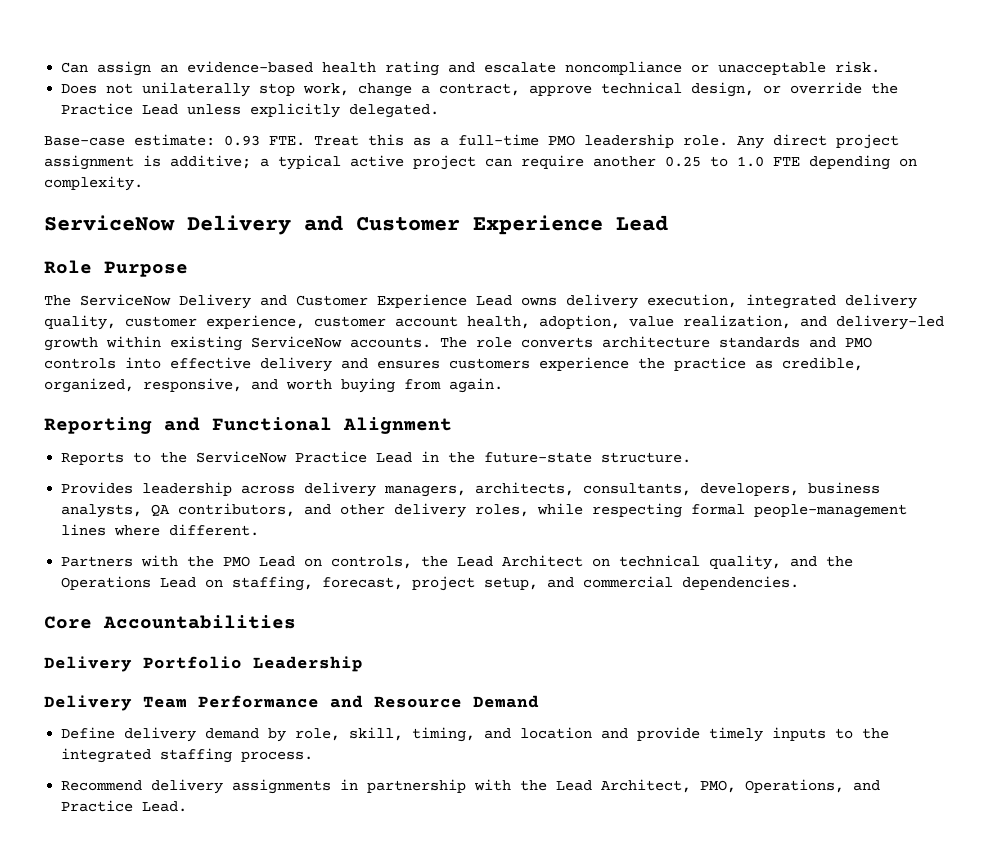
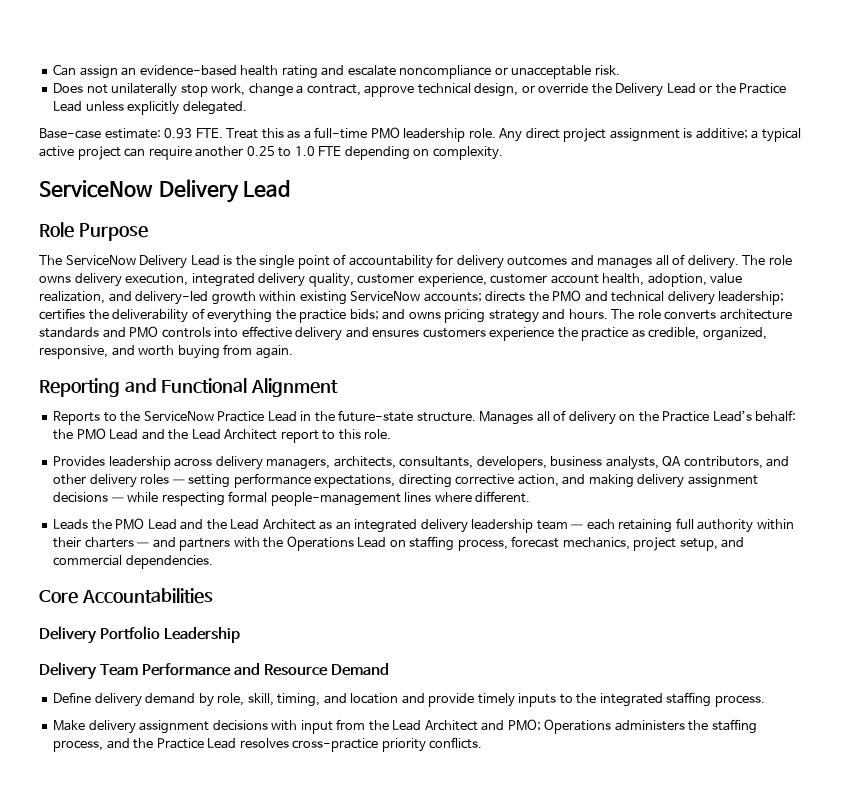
- Does not unilaterally stop work, change a contract, approve technical design, or override the Practice Lead unless explicitly delegated.
+ Does not unilaterally stop work, change a contract, approve technical design, or override the Delivery Lead or the Practice Lead unless explicitly delegated.
  Any direct project assignment is additive; a typical active project can require another 0.25 to 1.0 FTE depending on complexity.
- ServiceNow Delivery and Customer Experience Lead
+ ServiceNow Delivery Lead
- The ServiceNow Delivery and Customer Experience Lead owns delivery execution, integrated delivery quality, customer experience, customer account health, adoption, value realization, and delivery-led growth within existing ServiceNow accounts.
+ The ServiceNow Delivery Lead is the single point of accountability for delivery outcomes and manages all of delivery. The role owns delivery execution, integrated delivery quality, customer experience, customer account health, adoption, value realization, and delivery-led growth within existing ServiceNow accounts; directs the PMO and technical delivery leadership; certifies the deliverability of everything the practice bids; and owns pricing strategy and hours.
+ Manages all of delivery on the Practice Lead’s behalf: the PMO Lead and the Lead Architect report to this role.
- Provides leadership across delivery managers, architects, consultants, developers, business analysts, QA contributors, and other delivery roles, while respecting formal people-management lines where different.
+ Provides leadership across delivery managers, architects, consultants, developers, business analysts, QA contributors, and other delivery roles — setting performance expectations, directing corrective action, and making delivery assignment decisions — while respecting formal people-management lines where different.
- Partners with the PMO Lead on controls, the Lead Architect on technical quality, and the Operations Lead on staffing, forecast, project setup, and commercial dependencies.
+ Leads the PMO Lead and the Lead Architect as an integrated delivery leadership team — each retaining full authority within their charters — and partners with the Operations Lead on staffing process, forecast mechanics, project setup, and commercial dependencies.
- Recommend delivery assignments in partnership with the Lead Architect, PMO, Operations, and Practice Lead.
+ Make delivery assignment decisions with input from the Lead Architect and PMO; Operations administers the staffing process, and the Practice Lead resolves cross-practice priority conflicts.

